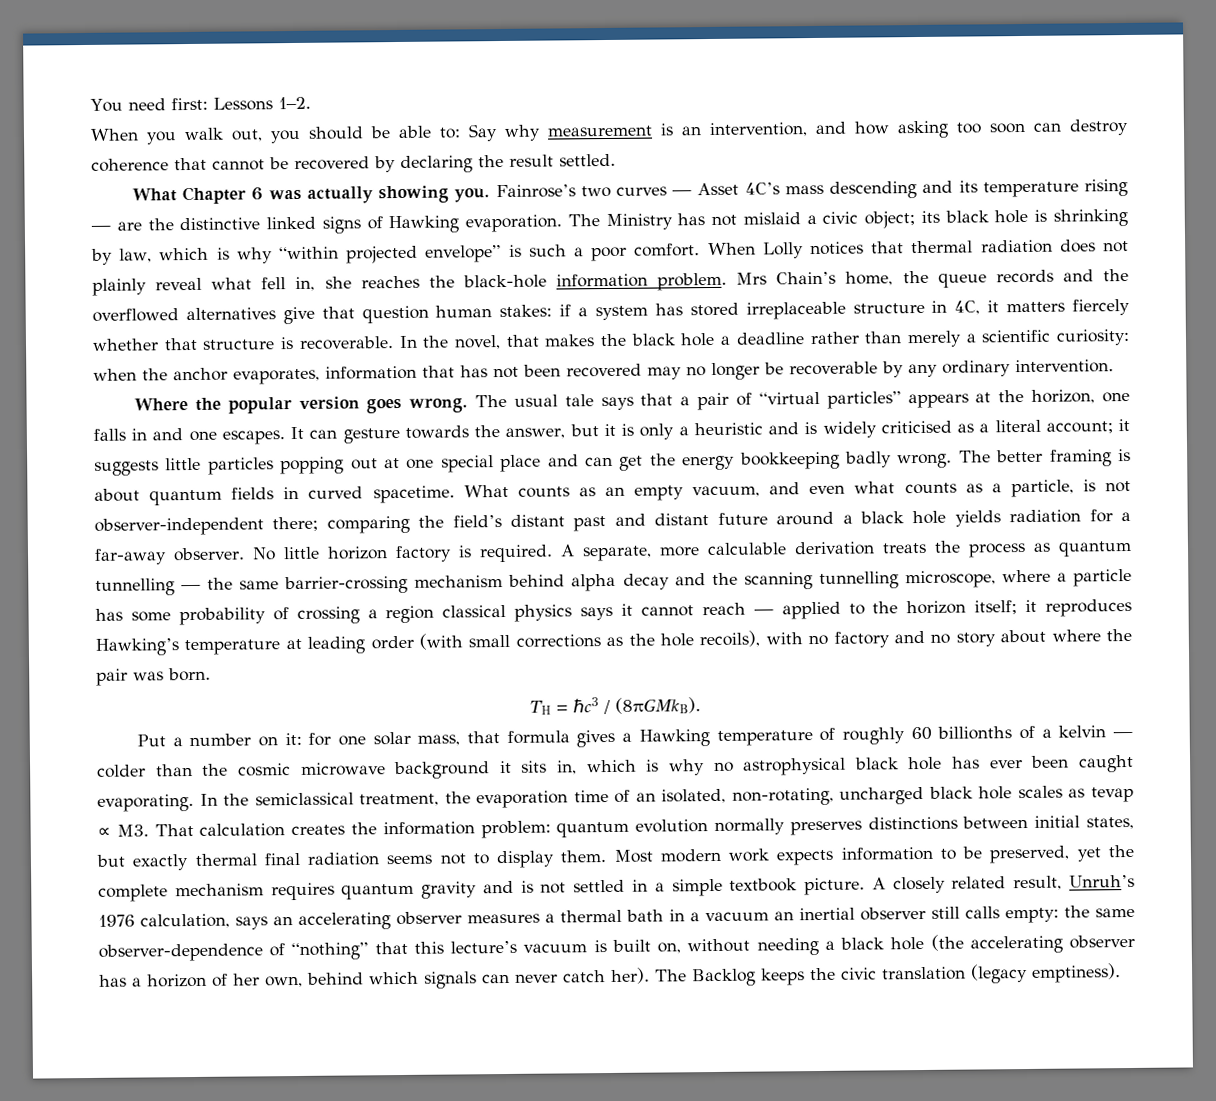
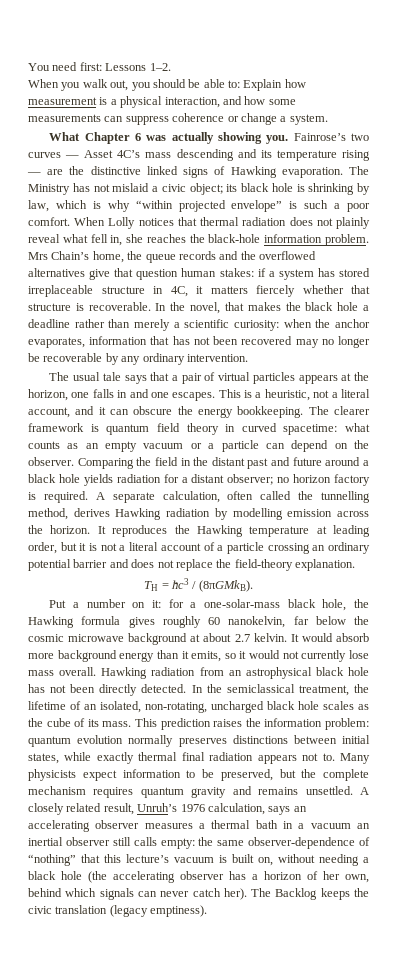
- When you walk out, you should be able to: Say why measurement is an intervention, and how asking too soon can destroy coherence that cannot be recovered by declaring the result settled.
+ When you walk out, you should be able to: Explain how measurement is a physical interaction, and how some measurements can suppress coherence or change a system.
- Where the popular version goes wrong. The usual tale says that a pair of “virtual particles” appears at the horizon, one falls in and one escapes.
+ The usual tale says that a pair of virtual particles appears at the horizon, one falls in and one escapes.
- It can gesture towards the answer, but it is only a heuristic and is widely criticised as a literal account; it suggests little particles popping out at one special place and can get the energy bookkeeping badly wrong. The better framing is about quantum fields in curved spacetime. What counts as an empty vacuum, and even what counts as a particle, is not observer-independent there; comparing the field’s distant past and distant future around a black hole yields radiation for a far-away observer. No little horizon factory is required.
+ This is a heuristic, not a literal account, and it can obscure the energy bookkeeping. The clearer framework is quantum field theory in curved spacetime: what counts as an empty vacuum or a particle can depend on the observer. Comparing the field in the distant past and future around a black hole yields radiation for a distant observer; no horizon factory is required.
- A separate, more calculable derivation treats the process as quantum tunnelling — the same barrier-crossing mechanism behind alpha decay and the scanning tunnelling microscope, where a particle has some probability of crossing a region classical physics says it cannot reach — applied to the horizon itself; it reproduces Hawking’s temperature at leading order (with small corrections as the hole recoils), with no factory and no story about where the pair was born.
+ A separate calculation, often called the tunnelling method, derives Hawking radiation by modelling emission across the horizon. It reproduces the Hawking temperature at leading order, but it is not a literal account of a particle crossing an ordinary potential barrier and does not replace the field-theory explanation.
- Put a number on it: for one solar mass, that formula gives a Hawking temperature of roughly 60 billionths of a kelvin — colder than the cosmic microwave background it sits in, which is why no astrophysical black hole has ever been caught evaporating.
+ Put a number on it: for a one-solar-mass black hole, the Hawking formula gives roughly 60 nanokelvin, far below the cosmic microwave background at about 2.7 kelvin. It would absorb more background energy than it emits, so it would not currently lose mass overall. Hawking radiation from an astrophysical black hole has not been directly detected.
- In the semiclassical treatment, the evaporation time of an isolated, non-rotating, uncharged black hole scales as tevap ∝ M3. That calculation creates the information problem: quantum evolution normally preserves distinctions between initial states, but exactly thermal final radiation seems not to display them. Most modern work expects information to be preserved, yet the complete mechanism requires quantum gravity and is not settled in a simple textbook picture.
+ In the semiclassical treatment, the lifetime of an isolated, non-rotating, uncharged black hole scales as the cube of its mass. This prediction raises the information problem: quantum evolution normally preserves distinctions between initial states, while exactly thermal final radiation appears not to. Many physicists expect information to be preserved, but the complete mechanism requires quantum gravity and remains unsettled.

